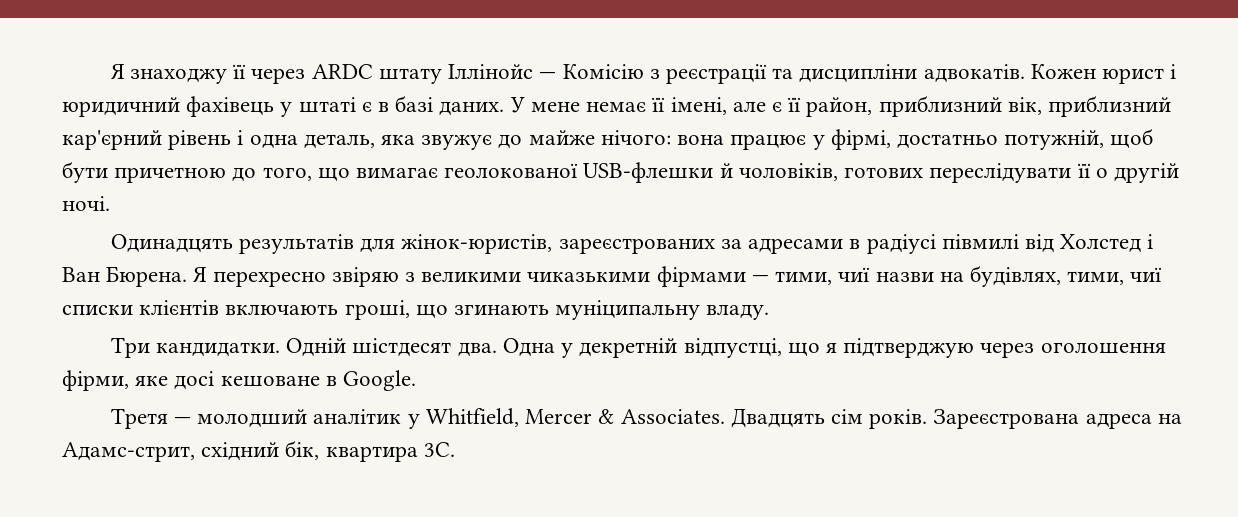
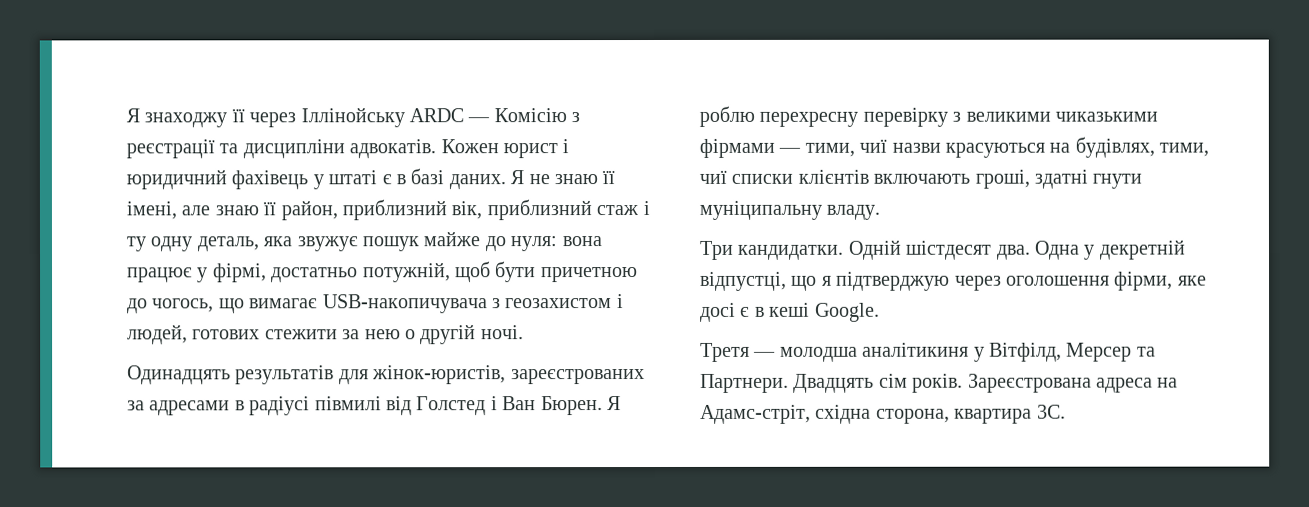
- Я знаходжу її через ARDC штату Іллінойс — Комісію з реєстрації та дисципліни адвокатів.
+ Я знаходжу її через Іллінойську ARDC — Комісію з реєстрації та дисципліни адвокатів.
- У мене немає її імені, але є її район, приблизний вік, приблизний кар'єрний рівень і одна деталь, яка звужує до майже нічого: вона працює у фірмі, достатньо потужній, щоб бути причетною до того, що вимагає геолокованої USB-флешки й чоловіків, готових переслідувати її о другій ночі.
+ Я не знаю її імені, але знаю її район, приблизний вік, приблизний стаж і ту одну деталь, яка звужує пошук майже до нуля: вона працює у фірмі, достатньо потужній, щоб бути причетною до чогось, що вимагає USB-накопичувача з геозахистом і людей, готових стежити за нею о другій ночі.
- Одинадцять результатів для жінок-юристів, зареєстрованих за адресами в радіусі півмилі від Холстед і Ван Бюрена. Я перехресно звіряю з великими чиказькими фірмами — тими, чиї назви на будівлях, тими, чиї списки клієнтів включають гроші, що згинають муніципальну владу.
+ Одинадцять результатів для жінок-юристів, зареєстрованих за адресами в радіусі півмилі від Голстед і Ван Бюрен. Я роблю перехресну перевірку з великими чиказькими фірмами — тими, чиї назви красуються на будівлях, тими, чиї списки клієнтів включають гроші, здатні гнути муніципальну владу.
- Одна у декретній відпустці, що я підтверджую через оголошення фірми, яке досі кешоване в Google.
+ Одна у декретній відпустці, що я підтверджую через оголошення фірми, яке досі є в кеші Google.
- Третя — молодший аналітик у Whitfield, Mercer & Associates.
+ Третя — молодша аналітикиня у Вітфілд, Мерсер та Партнери.
- Зареєстрована адреса на Адамс-стрит, східний бік, квартира 3С.
+ Зареєстрована адреса на Адамс-стріт, східна сторона, квартира 3С.

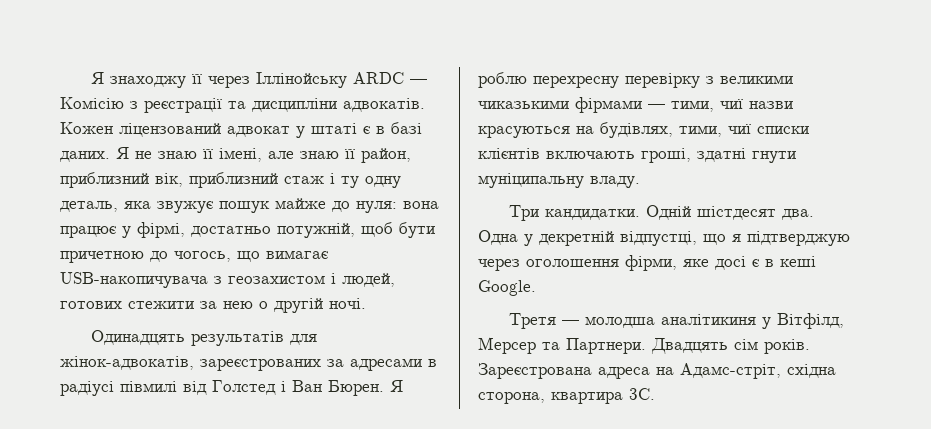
- Кожен юрист і юридичний фахівець у штаті є в базі даних.
+ Кожен ліцензований адвокат у штаті є в базі даних.
- Одинадцять результатів для жінок-юристів, зареєстрованих за адресами в радіусі півмилі від Голстед і Ван Бюрен.
+ Одинадцять результатів для жінок-адвокатів, зареєстрованих за адресами в радіусі півмилі від Голстед і Ван Бюрен.

